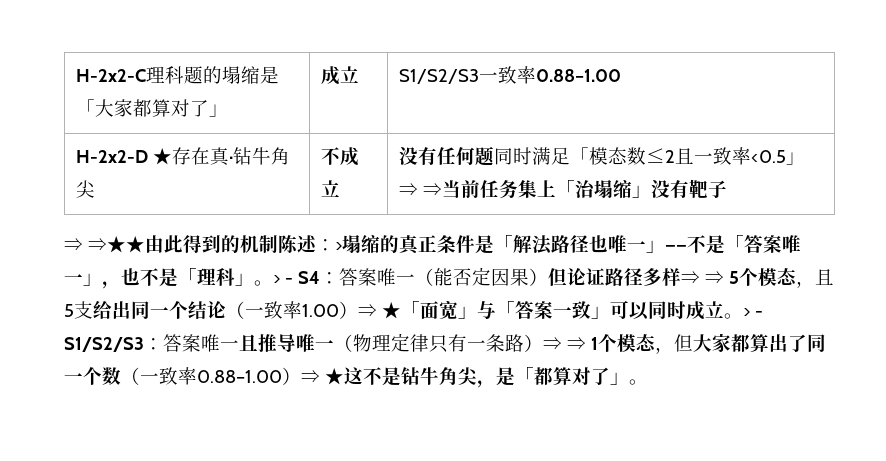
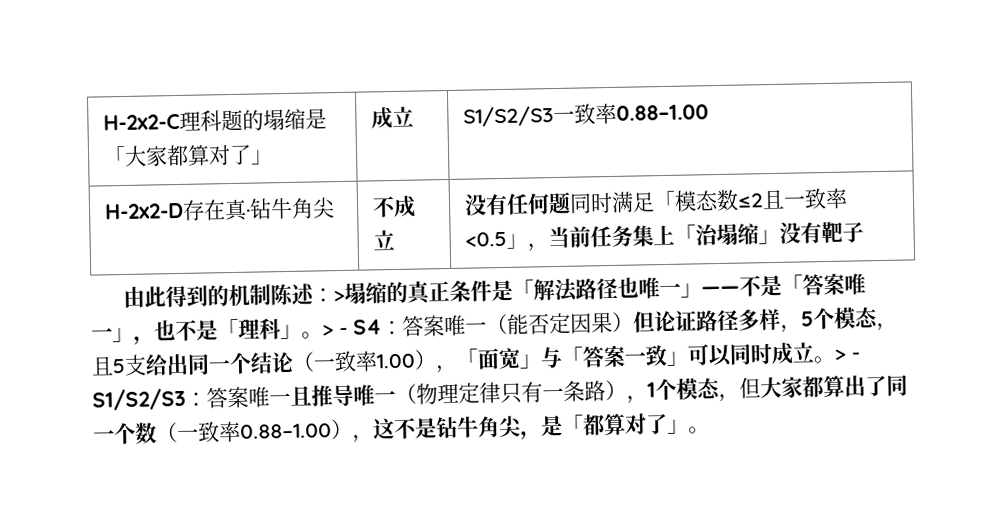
- H-2x2-D ★存在真·钻牛角尖 | 不成立 | 没有任何题同时满足「模态数≤2且一致率<0.5」⇒ ⇒当前任务集上「治塌缩」没有靶子
+ H-2x2-D存在真·钻牛角尖 | 不成立 | 没有任何题同时满足「模态数≤2且一致率<0.5」，当前任务集上「治塌缩」没有靶子
- ⇒ ⇒★★由此得到的机制陈述：>塌缩的真正条件是「解法路径也唯一」——不是「答案唯一」，也不是「理科」。
+ 由此得到的机制陈述：>塌缩的真正条件是「解法路径也唯一」——不是「答案唯一」，也不是「理科」。
- > - S4：答案唯一（能否定因果）但论证路径多样⇒ ⇒ 5个模态，且5支给出同一个结论（一致率1.00）⇒ ★「面宽」与「答案一致」可以同时成立。
+ > - S4：答案唯一（能否定因果）但论证路径多样，5个模态，且5支给出同一个结论（一致率1.00），「面宽」与「答案一致」可以同时成立。
- > - S1/S2/S3：答案唯一且推导唯一（物理定律只有一条路）⇒ ⇒ 1个模态，但大家都算出了同一个数（一致率0.88–1.00）⇒ ★这不是钻牛角尖，是「都算对了」。
+ > - S1/S2/S3：答案唯一且推导唯一（物理定律只有一条路），1个模态，但大家都算出了同一个数（一致率0.88–1.00），这不是钻牛角尖，是「都算对了」。

